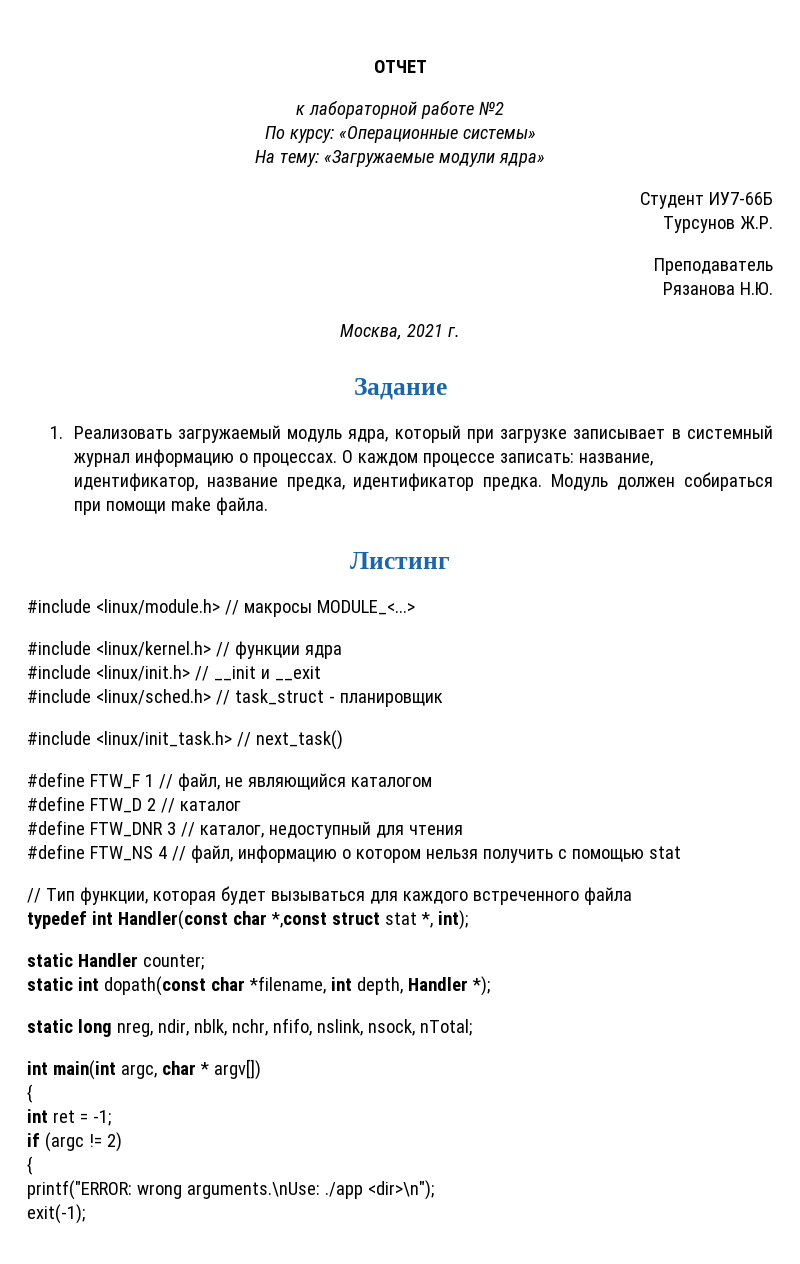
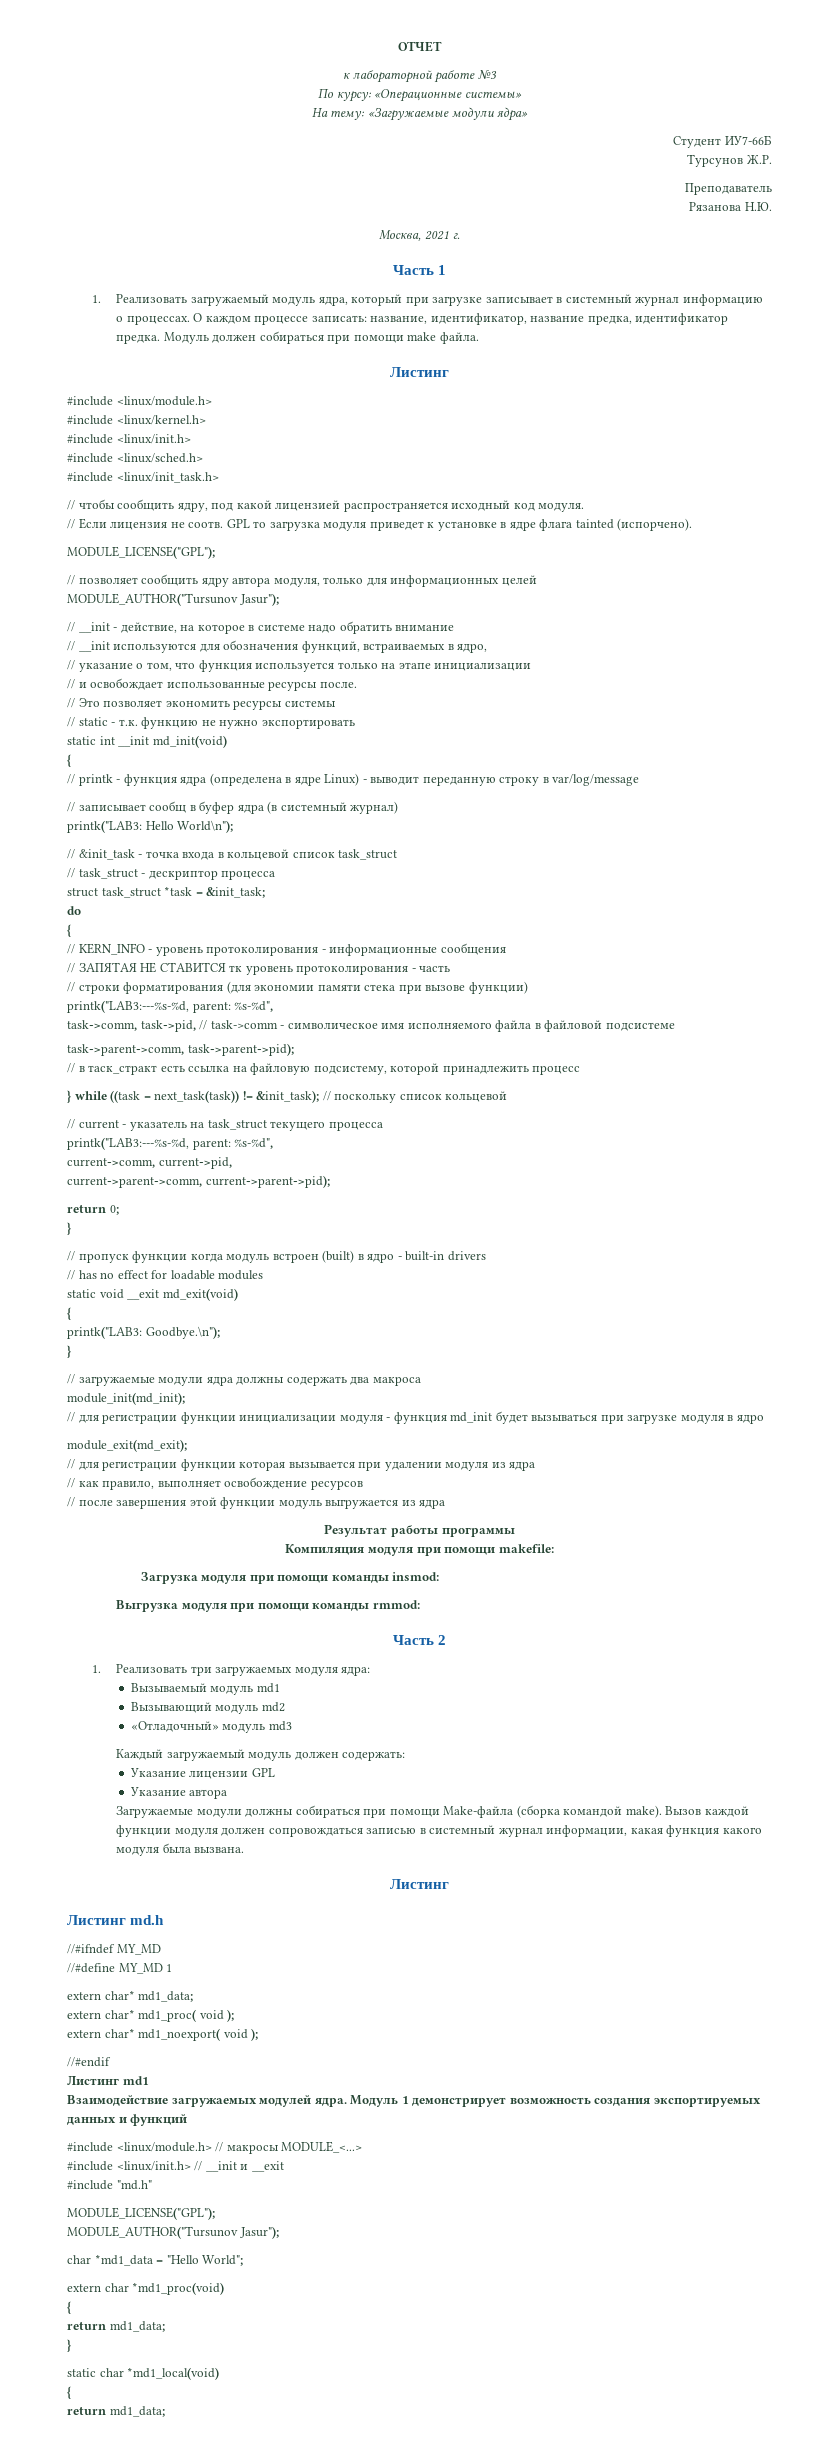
- к лабораторной работе №2
+ к лабораторной работе №3
- Задание
+ Часть 1
  Модуль должен собираться при помощи make файла.
  Листинг
+ #include <linux/module.h>
+ #include <linux/kernel.h>
+ #include <linux/init.h>
+ #include <linux/sched.h>
+ #include <linux/init_task.h>
+ // чтобы сообщить ядру, под какой лицензией распространяется исходный код модуля.
+ // Если лицензия не соотв. GPL то загрузка модуля приведет к установке в ядре флага tainted (испорчено).
+ MODULE_LICENSE("GPL");
+ // позволяет сообщить ядру автора модуля, только для информационных целей
+ MODULE_AUTHOR("Tursunov Jasur");
+ // __init - действие, на которое в системе надо обратить внимание
+ // __init используются для обозначения функций, встраиваемых в ядро,
+ // указание о том, что функция используется только на этапе инициализации
+ // и освобождает использованные ресурсы после.
+ // Это позволяет экономить ресурсы системы
+ // static - т.к. функцию не нужно экспортировать
+ static int __init md_init(void)
+ {
+ // printk - функция ядра (определена в ядре Linux) - выводит переданную строку в var/log/message
+ // записывает сообщ в буфер ядра (в системный журнал)
+ printk("LAB3: Hello World\n");
+ // &init_task - точка входа в кольцевой список task_struct
+ // task_struct - дескриптор процесса
+ struct task_struct *task = &init_task;
+ do
+ {
+ // KERN_INFO - уровень протоколирования - информационные сообщения
+ // ЗАПЯТАЯ НЕ СТАВИТСЯ тк уровень протоколирования - часть
+ // строки форматирования (для экономии памяти стека при вызове функции)
+ printk("LAB3:---%s-%d, parent: %s-%d",
+ task->comm, task->pid, // task->comm - символическое имя исполняемого файла в файловой подсистеме
+ task->parent->comm, task->parent->pid);
+ // в таск_стракт есть ссылка на файловую подсистему, которой принадлежить процесс
+ } while ((task = next_task(task)) != &init_task); // поскольку список кольцевой
+ // current - указатель на task_struct текущего процесса
+ printk("LAB3:---%s-%d, parent: %s-%d",
+ current->comm, current->pid,
+ current->parent->comm, current->parent->pid);
+ return 0;
+ }
+ // пропуск функции когда модуль встроен (built) в ядро - built-in drivers
+ // has no effect for loadable modules
+ static void __exit md_exit(void)
+ {
+ printk("LAB3: Goodbye.\n");
+ }
+ // загружаемые модули ядра должны содержать два макроса
+ module_init(md_init);
+ // для регистрации функции инициализации модуля - функция md_init будет вызываться при загрузке модуля в ядро
+ module_exit(md_exit);
+ // для регистрации функции которая вызывается при удалении модуля из ядра
+ // как правило, выполняет освобождение ресурсов
+ // после завершения этой функции модуль выгружается из ядра
+ Результат работы программы
+ Компиляция модуля при помощи makefile:
+ Загрузка модуля при помощи команды insmod:
+ Выгрузка модуля при помощи команды rmmod:
+ Часть 2
+ 1. Реализовать три загружаемых модуля ядра:
+ Вызываемый модуль md1
+ Вызывающий модуль md2
+ «Отладочный» модуль md3
+ Каждый загружаемый модуль должен содержать:
+ Указание лицензии GPL
+ Указание автора
+ Загружаемые модули должны собираться при помощи Make-файла (сборка командой make). Вызов каждой функции модуля должен сопровождаться записью в системный журнал информации, какая функция какого модуля была вызвана.
+ Листинг
+ Листинг md.h
+ //#ifndef MY_MD
+ //#define MY_MD 1
+ extern char* md1_data;
+ extern char* md1_proc( void );
+ extern char* md1_noexport( void );
+ //#endif
+ Листинг md1
+ Взаимодействие загружаемых модулей ядра. Модуль 1 демонстрирует возможность создания экспортируемых данных и функций
  #include <linux/module.h> // макросы MODULE_<...>
- #include <linux/kernel.h> // функции ядра
- #include <linux/sched.h> // task_struct - планировщик
- #include <linux/init_task.h> // next_task()
- #define FTW_F 1 // файл, не являющийся каталогом
- #define FTW_D 2 // каталог
- #define FTW_DNR 3 // каталог, недоступный для чтения
- #define FTW_NS 4 // файл, информацию о котором нельзя получить с помощью stat
- // Тип функции, которая будет вызываться для каждого встреченного файла
- typedef int Handler(const char *,const struct stat *, int);
- static Handler counter;
- static int dopath(const char *filename, int depth, Handler *);
- static long nreg, ndir, nblk, nchr, nfifo, nslink, nsock, nTotal;
- int main(int argc, char * argv[])
+ #include "md.h"
+ MODULE_LICENSE("GPL");
+ MODULE_AUTHOR("Tursunov Jasur");
+ char *md1_data = "Hello World";
+ extern char *md1_proc(void)
  {
- int ret = -1;
- if (argc != 2)
+ return md1_data;
+ }
+ static char *md1_local(void)
  {
- printf("ERROR: wrong arguments.\nUse: ./app <dir>\n");
- exit(-1);
+ return md1_data;

